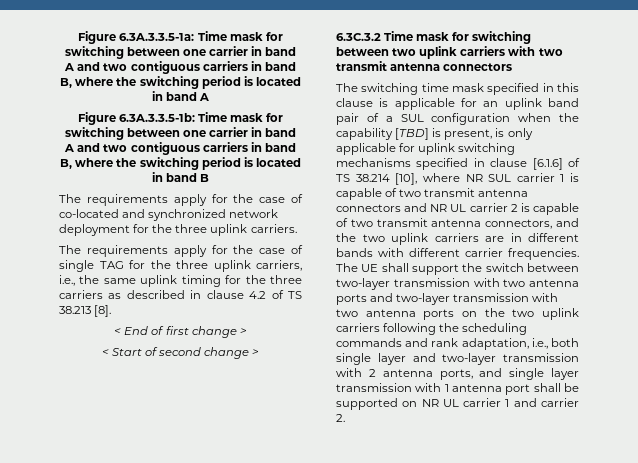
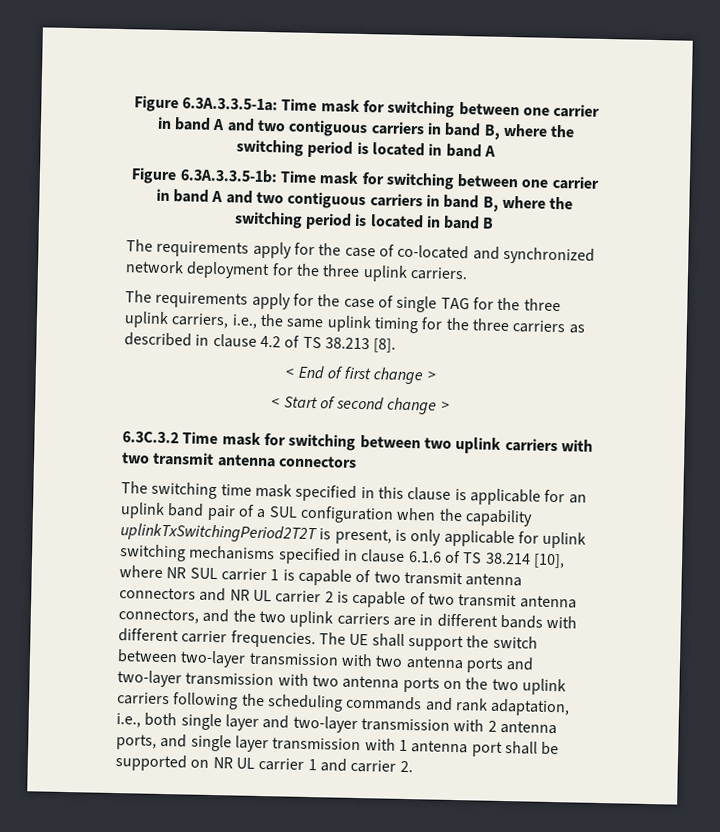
- The switching time mask specified in this clause is applicable for an uplink band pair of a SUL configuration when the capability [TBD] is present, is only applicable for uplink switching mechanisms specified in clause [6.1.6] of TS 38.214 [10], where NR SUL carrier 1 is capable of two transmit antenna connectors and NR UL carrier 2 is capable of two transmit antenna connectors, and the two uplink carriers are in different bands with different carrier frequencies.
+ The switching time mask specified in this clause is applicable for an uplink band pair of a SUL configuration when the capability uplinkTxSwitchingPeriod2T2T is present, is only applicable for uplink switching mechanisms specified in clause 6.1.6 of TS 38.214 [10], where NR SUL carrier 1 is capable of two transmit antenna connectors and NR UL carrier 2 is capable of two transmit antenna connectors, and the two uplink carriers are in different bands with different carrier frequencies.

